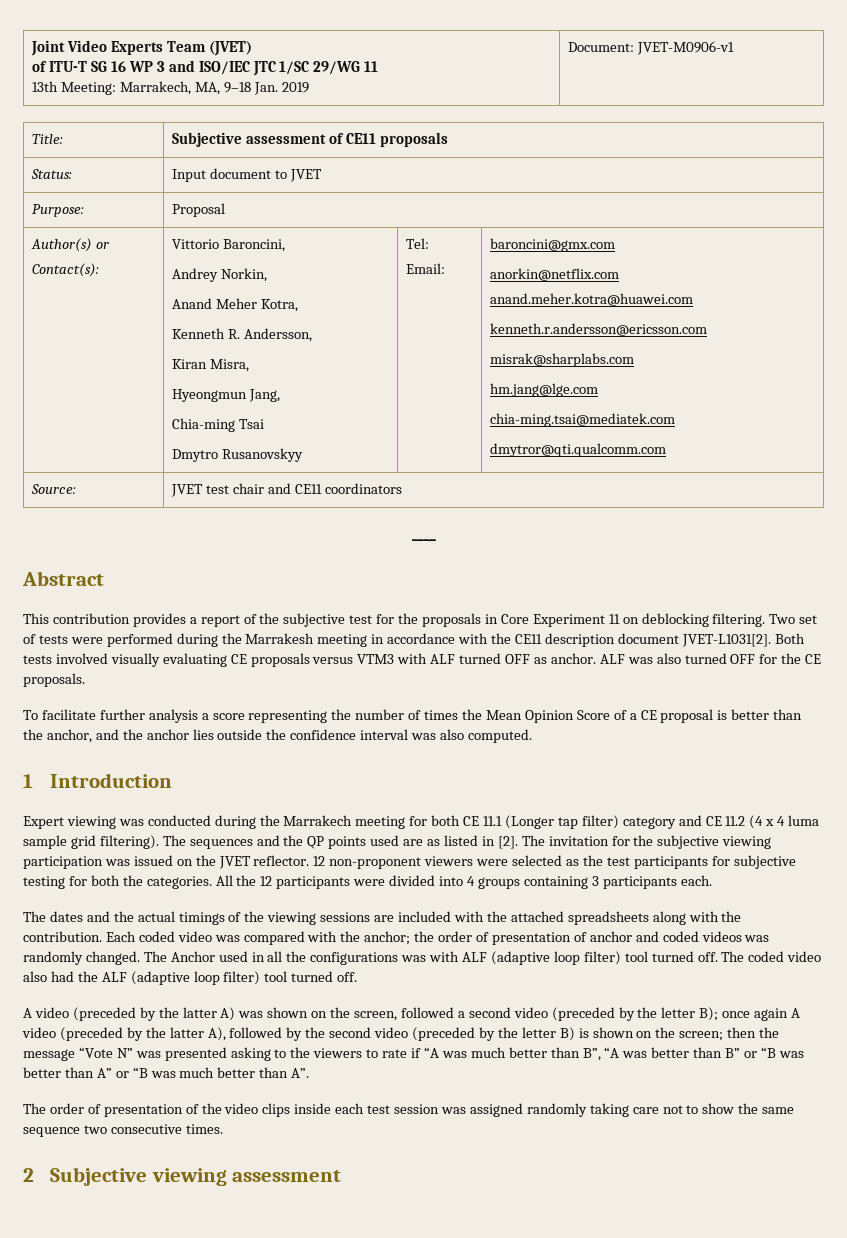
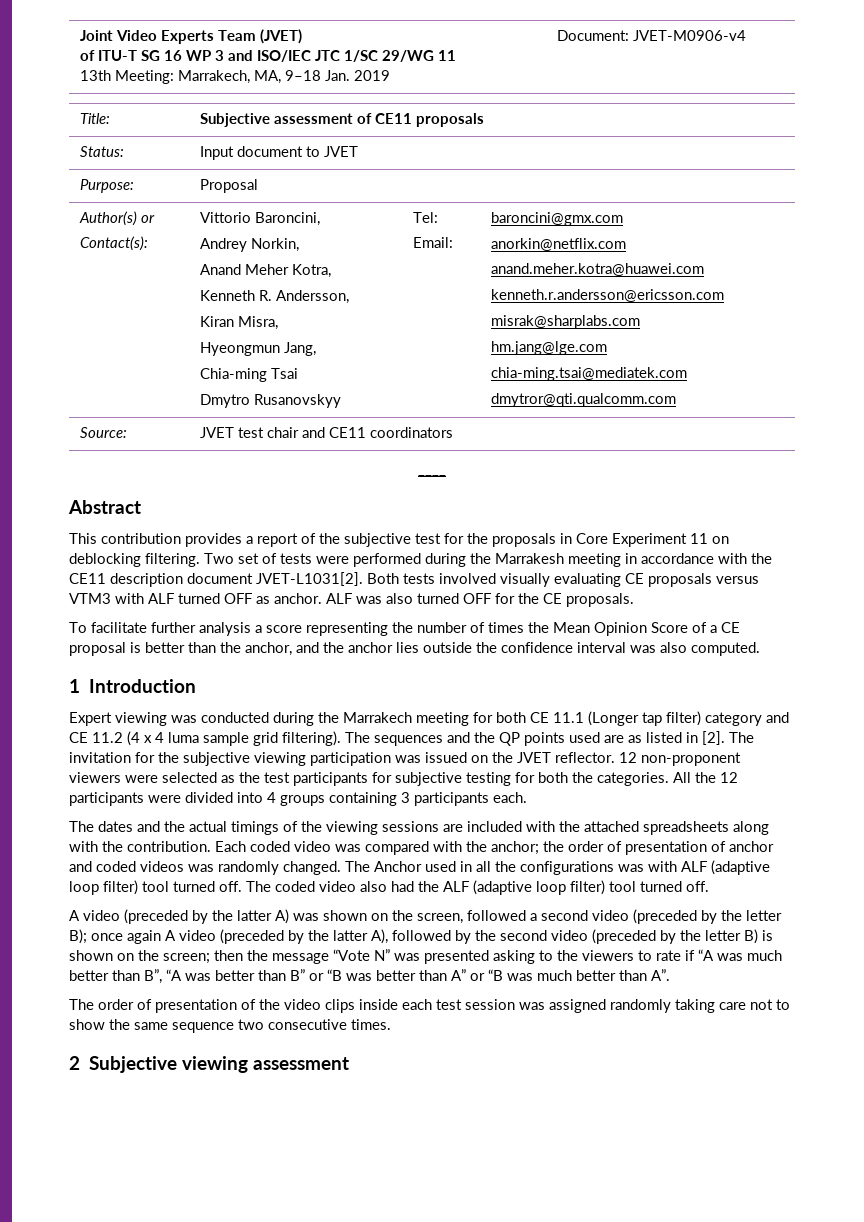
  Joint Video Experts Team (JVET)
  of ITU-T SG 16 WP 3 and ISO/IEC JTC 1/SC 29/WG 11
- 13th Meeting: Marrakech, MA, 9–18 Jan. 2019 | Document: JVET-M0906-v1
+ 13th Meeting: Marrakech, MA, 9–18 Jan. 2019 | Document: JVET-M0906-v4

